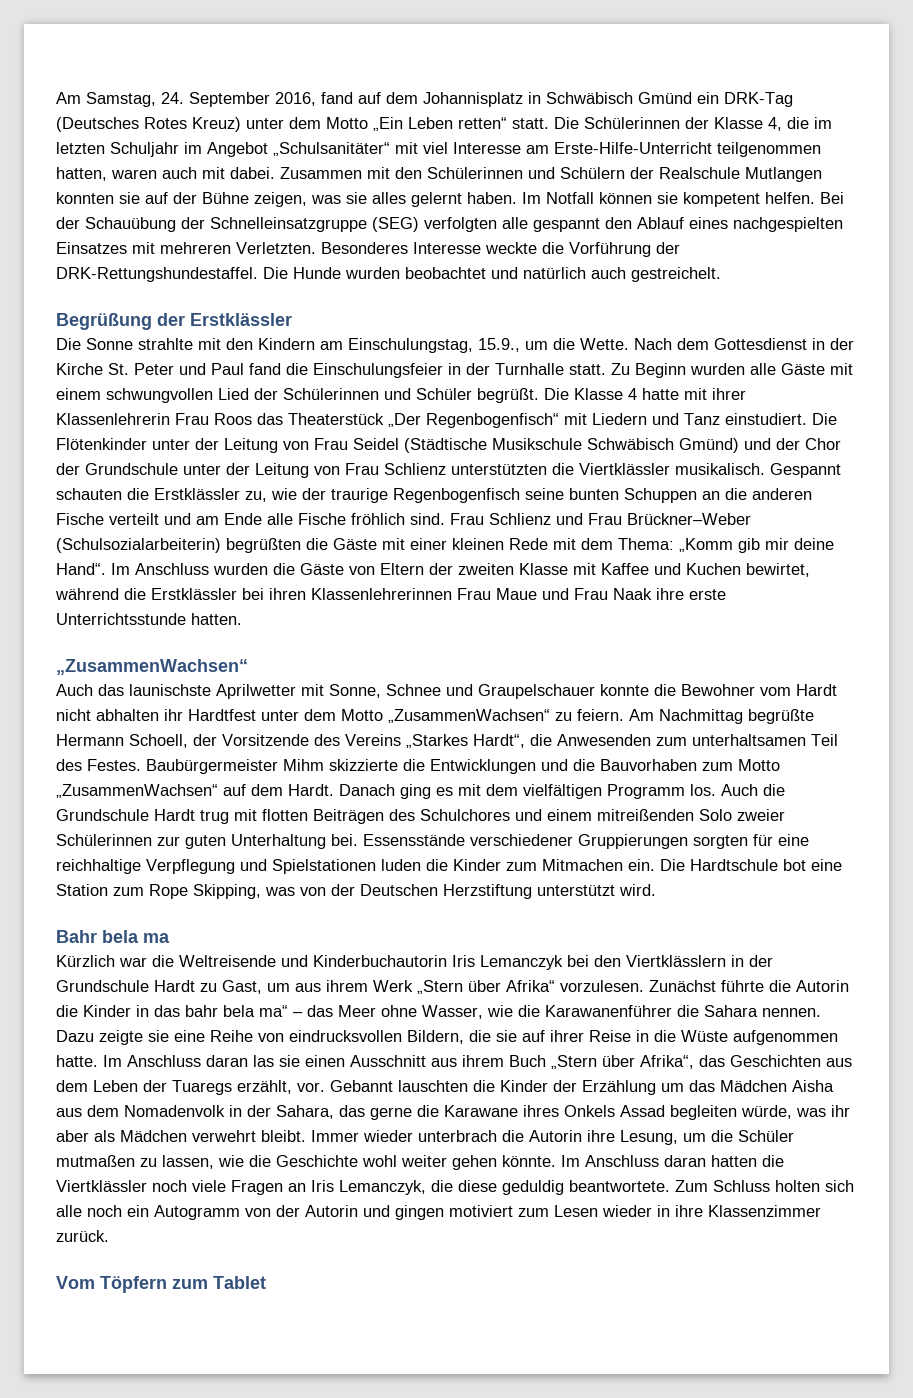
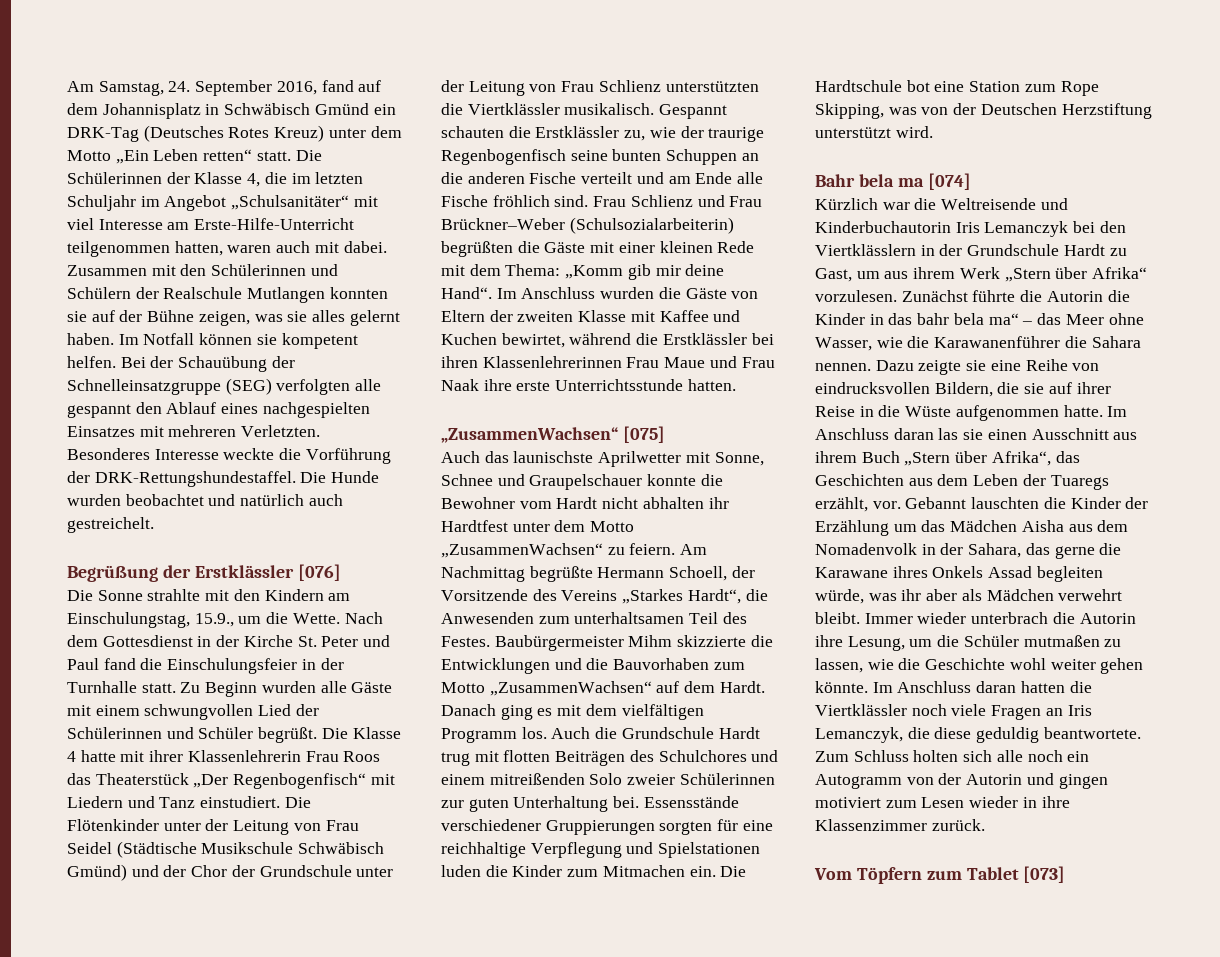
- Begrüßung der Erstklässler
+ Begrüßung der Erstklässler [076]
  Im Anschluss wurden die Gäste von Eltern der zweiten Klasse mit Kaffee und Kuchen bewirtet, während die Erstklässler bei ihren Klassenlehrerinnen Frau Maue und Frau Naak ihre erste Unterrichtsstunde hatten.
- „ZusammenWachsen“
+ „ZusammenWachsen“ [075]
- Bahr bela ma
+ Bahr bela ma [074]
- Vom Töpfern zum Tablet
+ Vom Töpfern zum Tablet [073]

